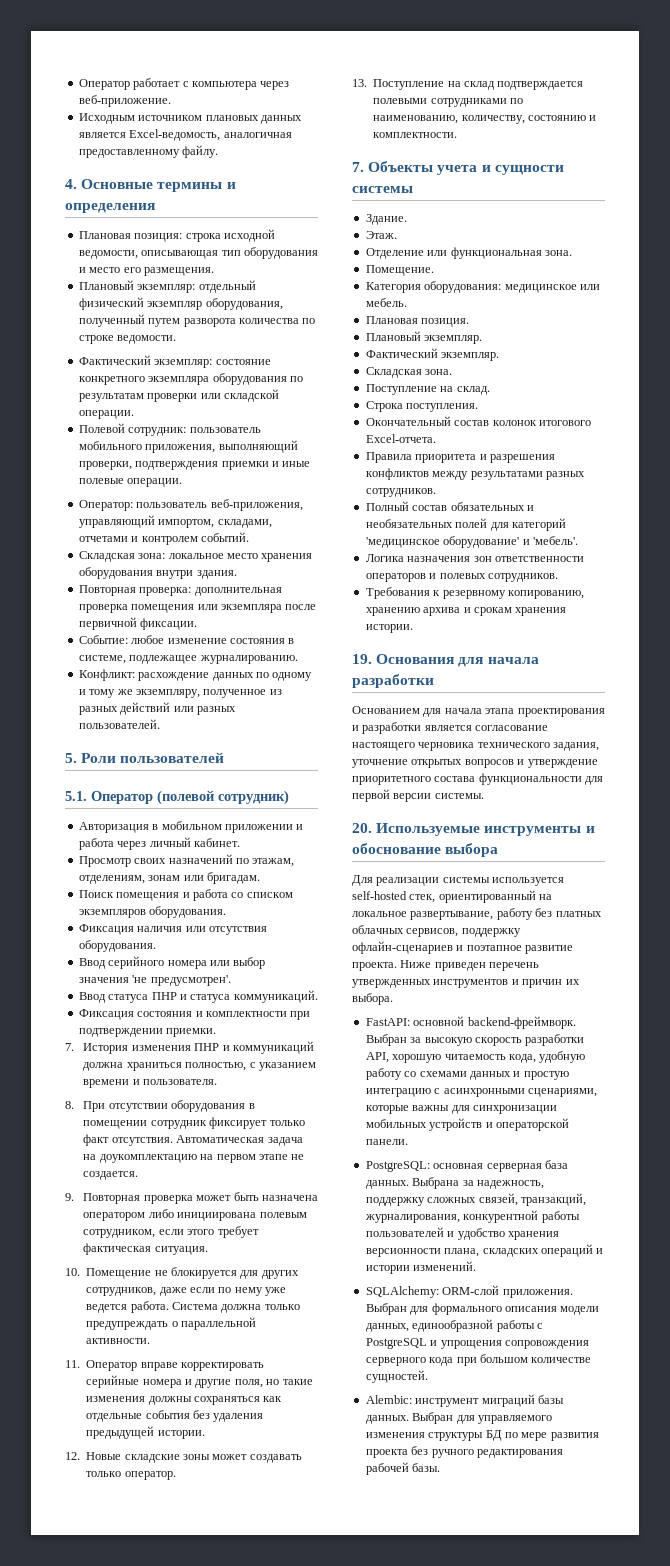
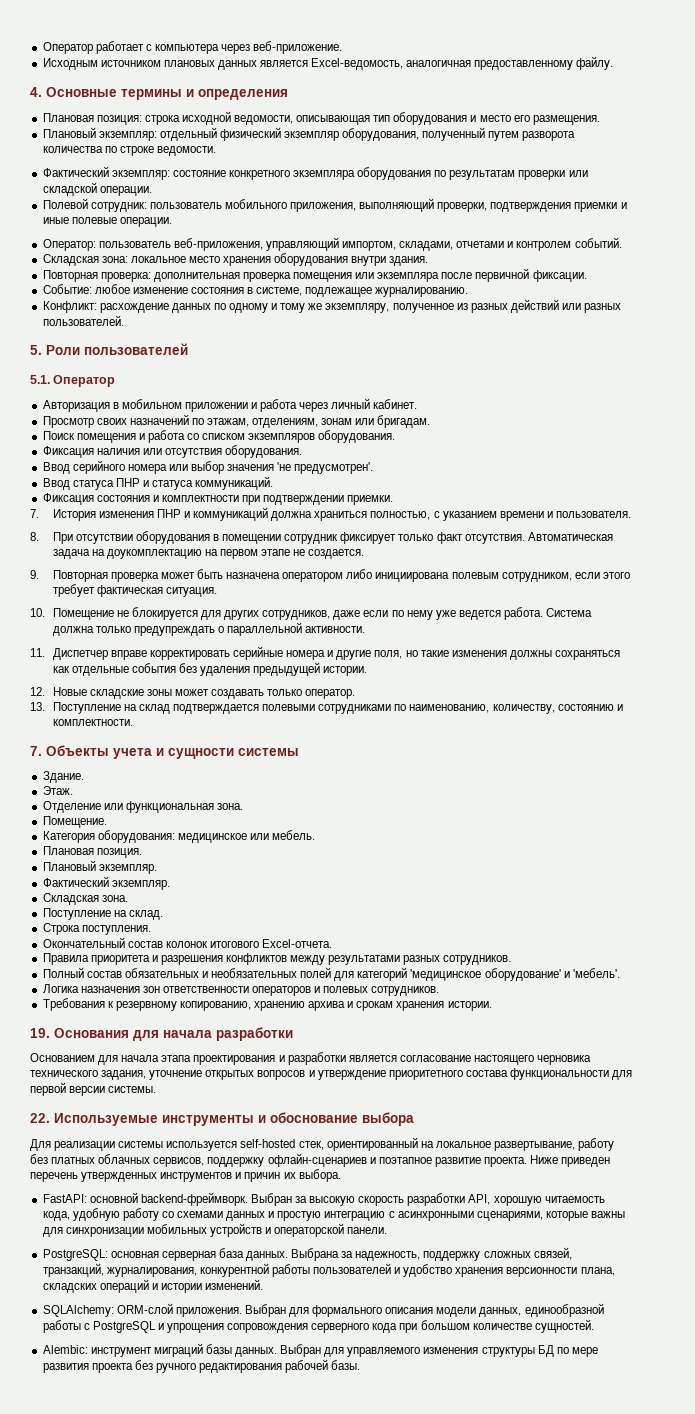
- 5.1. Оператор (полевой сотрудник)
+ 5.1. Оператор
- 11. Оператор вправе корректировать серийные номера и другие поля, но такие изменения должны сохраняться как отдельные события без удаления предыдущей истории.
+ 11. Диспетчер вправе корректировать серийные номера и другие поля, но такие изменения должны сохраняться как отдельные события без удаления предыдущей истории.
- 20. Используемые инструменты и обоснование выбора
+ 22. Используемые инструменты и обоснование выбора

